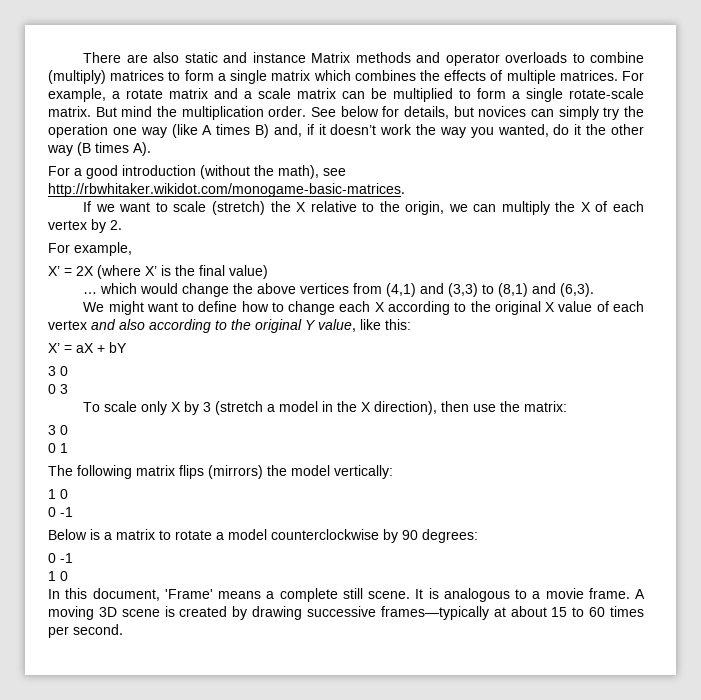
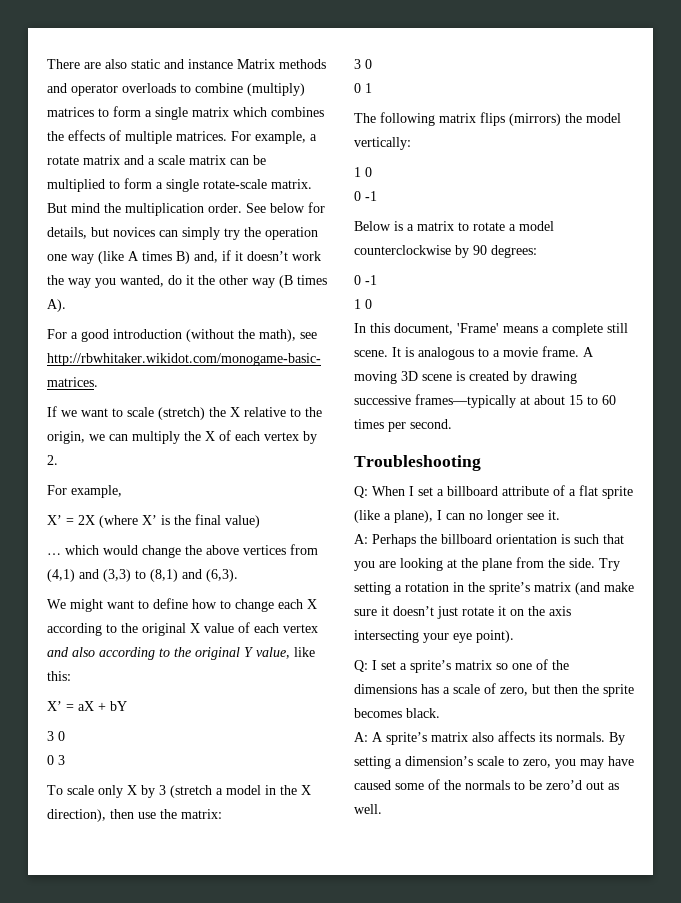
+ Troubleshooting
+ Q: When I set a billboard attribute of a flat sprite (like a plane), I can no longer see it.
+ A: Perhaps the billboard orientation is such that you are looking at the plane from the side. Try setting a rotation in the sprite’s matrix (and make sure it doesn’t just rotate it on the axis intersecting your eye point).
+ Q: I set a sprite’s matrix so one of the dimensions has a scale of zero, but then the sprite becomes black.
+ A: A sprite’s matrix also affects its normals. By setting a dimension’s scale to zero, you may have caused some of the normals to be zero’d out as well.

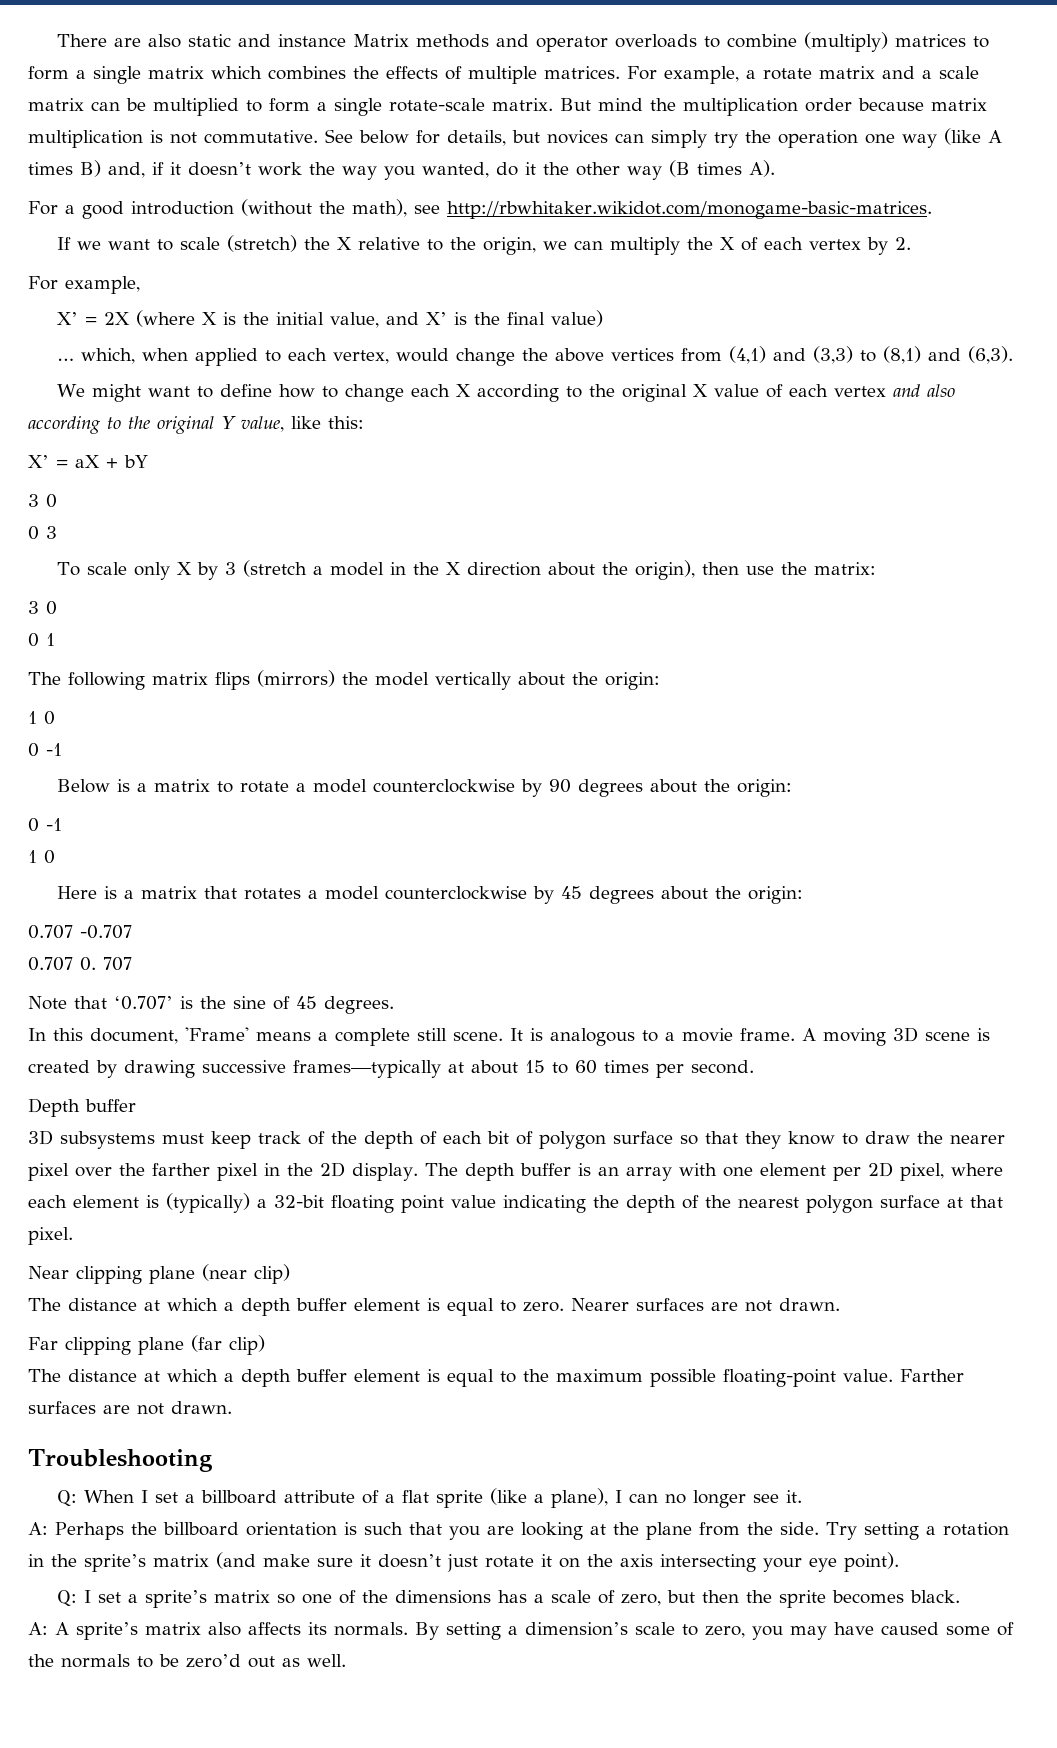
- But mind the multiplication order.
+ But mind the multiplication order because matrix multiplication is not commutative.
- X’ = 2X (where X’ is the final value)
+ X’ = 2X (where X is the initial value, and X’ is the final value)
- … which would change the above vertices from (4,1) and (3,3) to (8,1) and (6,3).
+ … which, when applied to each vertex, would change the above vertices from (4,1) and (3,3) to (8,1) and (6,3).
- To scale only X by 3 (stretch a model in the X direction), then use the matrix:
+ To scale only X by 3 (stretch a model in the X direction about the origin), then use the matrix:
- The following matrix flips (mirrors) the model vertically:
+ The following matrix flips (mirrors) the model vertically about the origin:
- Below is a matrix to rotate a model counterclockwise by 90 degrees:
+ Below is a matrix to rotate a model counterclockwise by 90 degrees about the origin:
+ Here is a matrix that rotates a model counterclockwise by 45 degrees about the origin:
+ 0.707 -0.707
+ 0.707 0. 707
+ Note that ‘0.707’ is the sine of 45 degrees.
+ Depth buffer
+ 3D subsystems must keep track of the depth of each bit of polygon surface so that they know to draw the nearer pixel over the farther pixel in the 2D display. The depth buffer is an array with one element per 2D pixel, where each element is (typically) a 32-bit floating point value indicating the depth of the nearest polygon surface at that pixel.
+ Near clipping plane (near clip)
+ The distance at which a depth buffer element is equal to zero. Nearer surfaces are not drawn.
+ Far clipping plane (far clip)
+ The distance at which a depth buffer element is equal to the maximum possible floating-point value. Farther surfaces are not drawn.

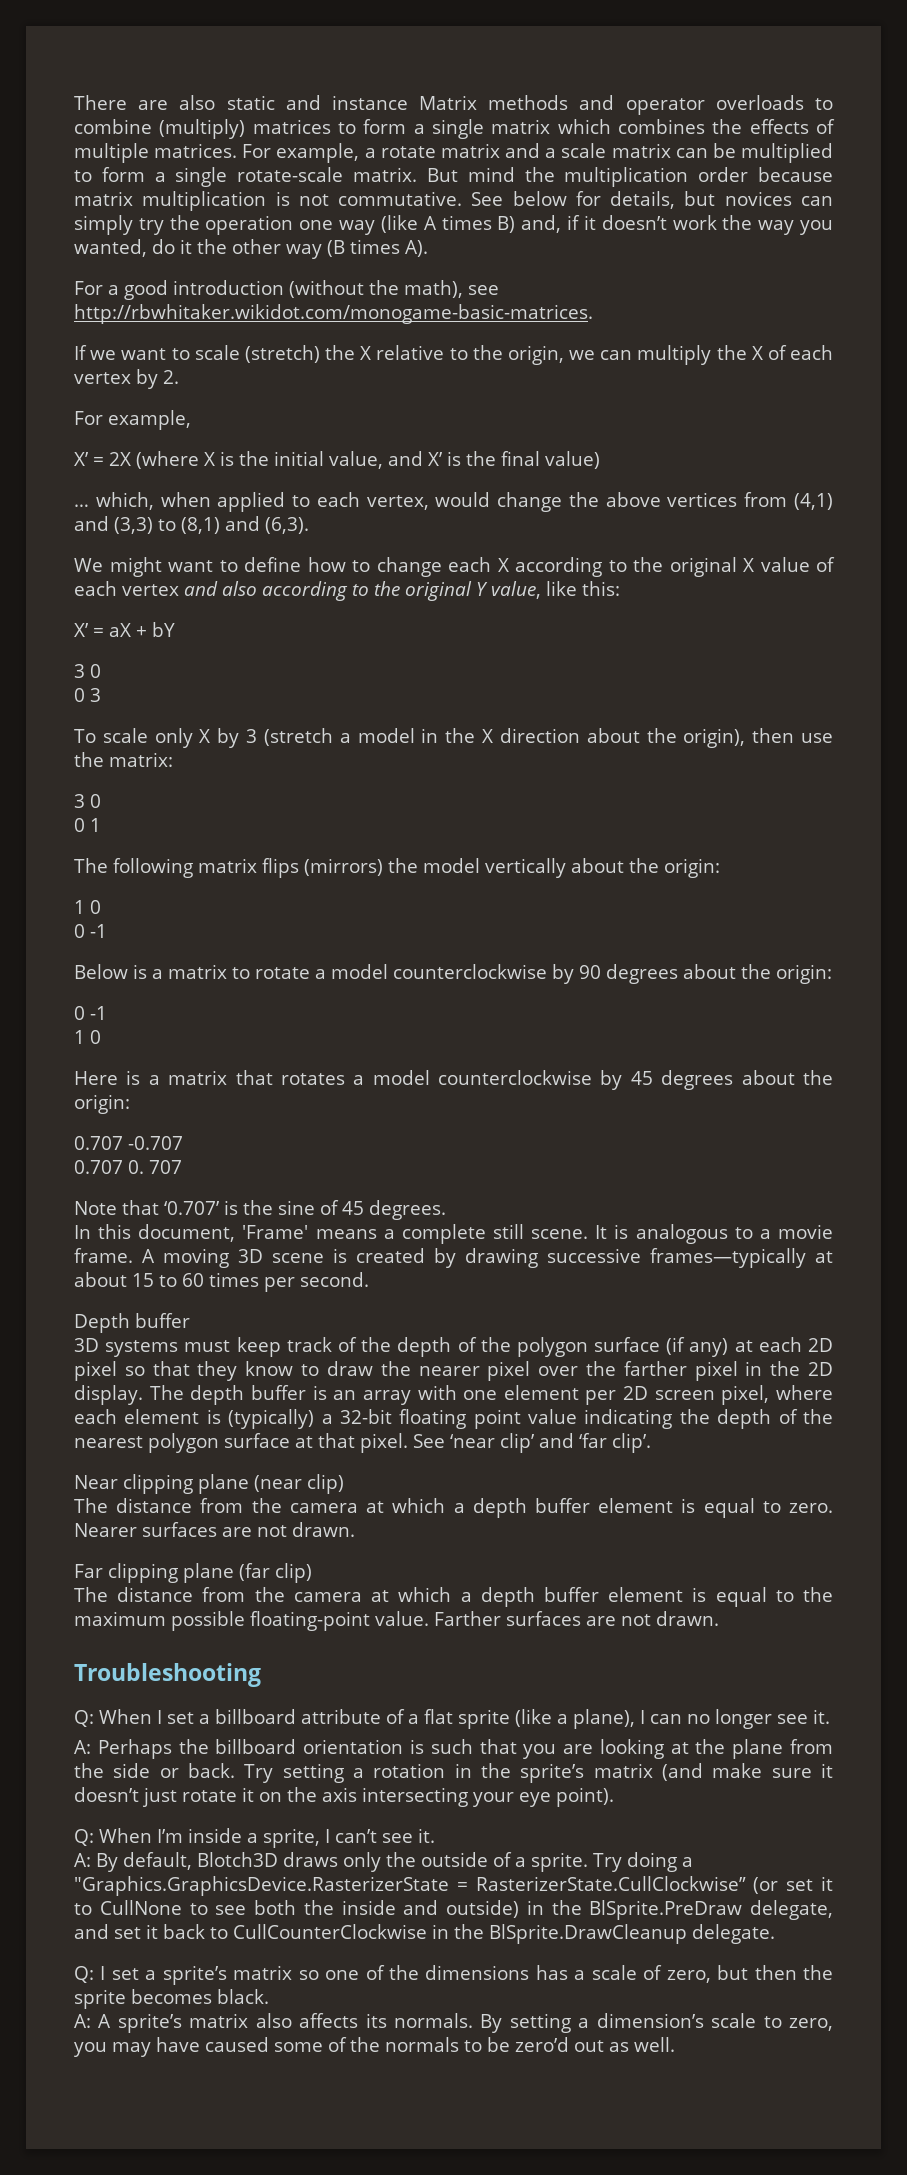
- 3D subsystems must keep track of the depth of each bit of polygon surface so that they know to draw the nearer pixel over the farther pixel in the 2D display.
+ 3D systems must keep track of the depth of the polygon surface (if any) at each 2D pixel so that they know to draw the nearer pixel over the farther pixel in the 2D display.
- The depth buffer is an array with one element per 2D pixel, where each element is (typically) a 32-bit floating point value indicating the depth of the nearest polygon surface at that pixel.
+ The depth buffer is an array with one element per 2D screen pixel, where each element is (typically) a 32-bit floating point value indicating the depth of the nearest polygon surface at that pixel. See ‘near clip’ and ‘far clip’.
- The distance at which a depth buffer element is equal to zero.
+ The distance from the camera at which a depth buffer element is equal to zero.
- The distance at which a depth buffer element is equal to the maximum possible floating-point value.
+ The distance from the camera at which a depth buffer element is equal to the maximum possible floating-point value.
- A: Perhaps the billboard orientation is such that you are looking at the plane from the side.
+ A: Perhaps the billboard orientation is such that you are looking at the plane from the side or back.
+ Q: When I’m inside a sprite, I can’t see it.
+ A: By default, Blotch3D draws only the outside of a sprite. Try doing a "Graphics.GraphicsDevice.RasterizerState = RasterizerState.CullClockwise” (or set it to CullNone to see both the inside and outside) in the BlSprite.PreDraw delegate, and set it back to CullCounterClockwise in the BlSprite.DrawCleanup delegate.

